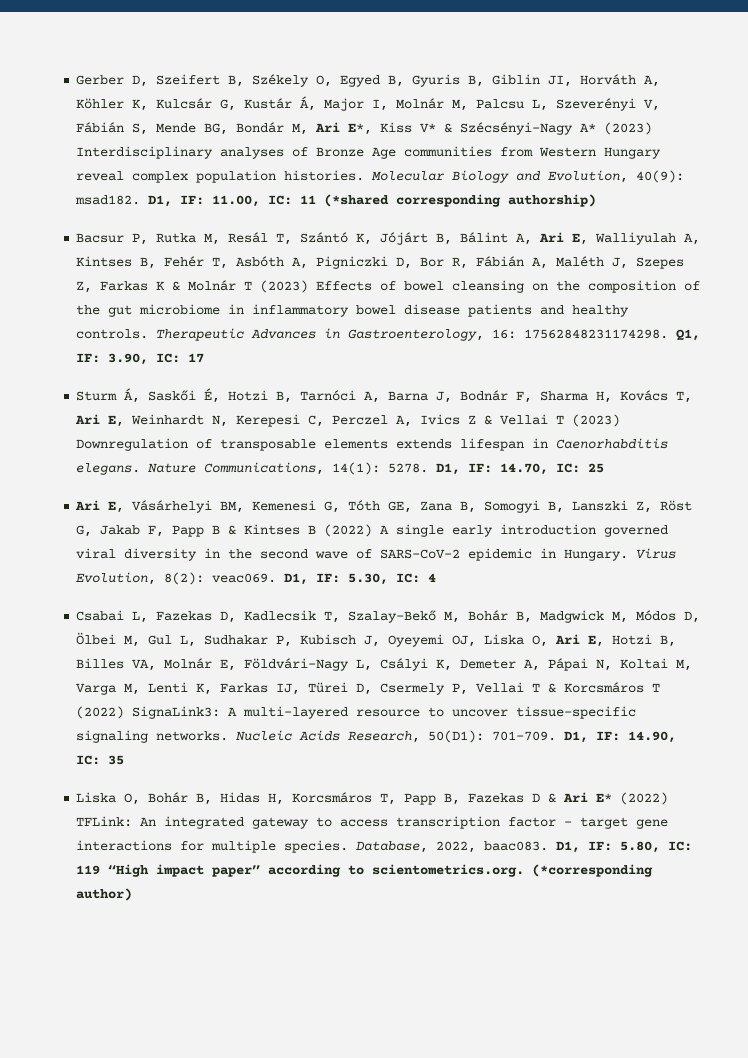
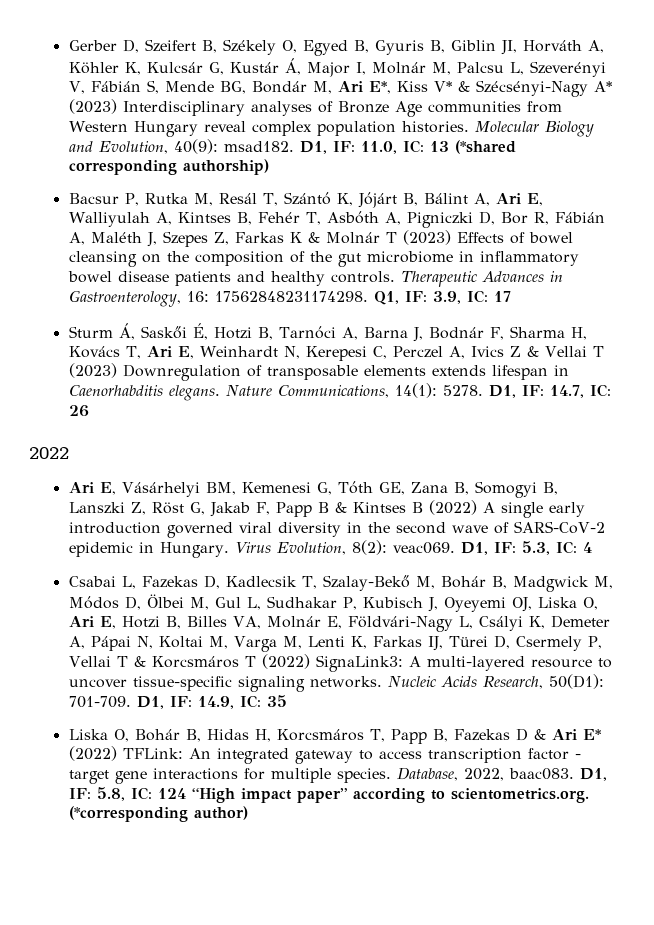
- D1, IF: 11.00, IC: 11 (*shared corresponding authorship)
+ D1, IF: 11.0, IC: 13 (*shared corresponding authorship)
- Q1, IF: 3.90, IC: 17
+ Q1, IF: 3.9, IC: 17
- D1, IF: 14.70, IC: 25
+ D1, IF: 14.7, IC: 26
+ 2022
- D1, IF: 5.30, IC: 4
+ D1, IF: 5.3, IC: 4
- D1, IF: 14.90, IC: 35
+ D1, IF: 14.9, IC: 35
- D1, IF: 5.80, IC: 119 “High impact paper” according to scientometrics.org. (*corresponding author)
+ D1, IF: 5.8, IC: 124 “High impact paper” according to scientometrics.org. (*corresponding author)

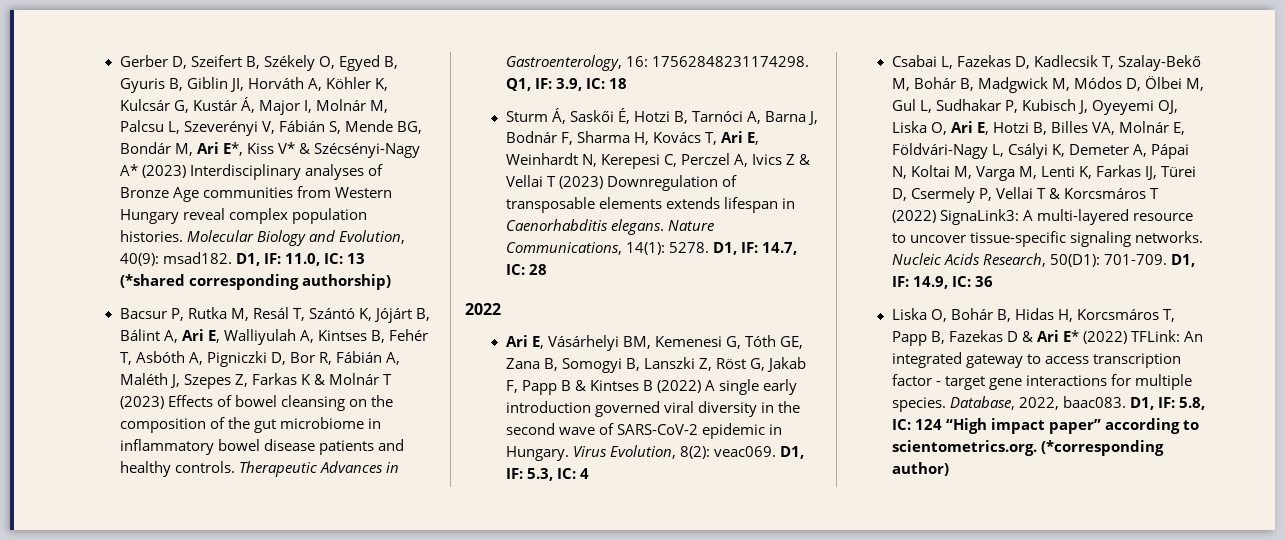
- Q1, IF: 3.9, IC: 17
+ Q1, IF: 3.9, IC: 18
- D1, IF: 14.7, IC: 26
+ D1, IF: 14.7, IC: 28
- D1, IF: 14.9, IC: 35
+ D1, IF: 14.9, IC: 36

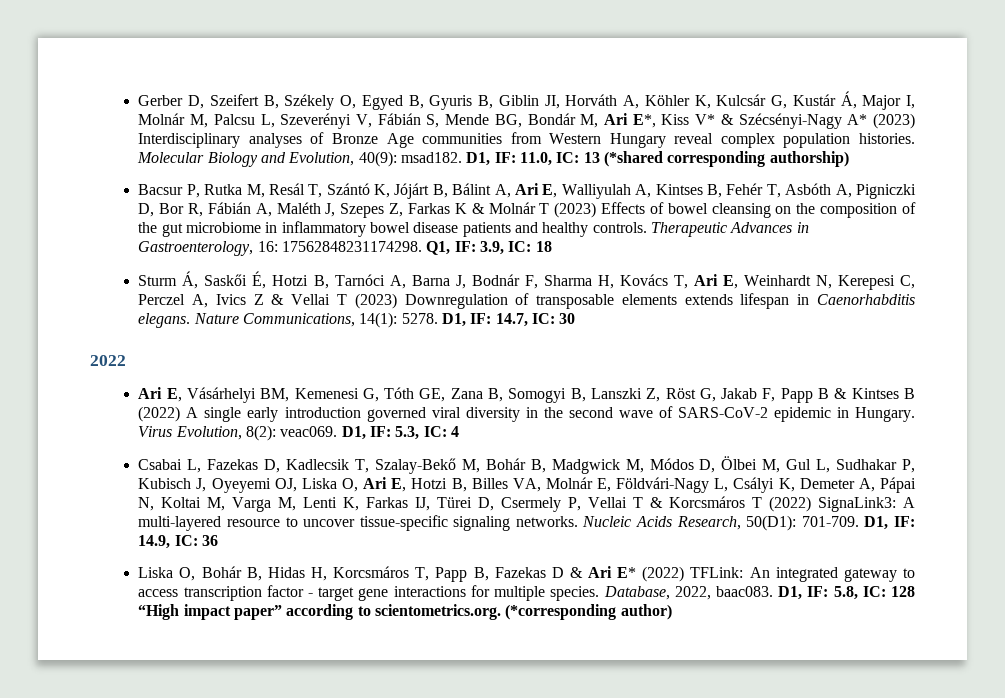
- D1, IF: 14.7, IC: 28
+ D1, IF: 14.7, IC: 30
- D1, IF: 5.8, IC: 124 “High impact paper” according to scientometrics.org. (*corresponding author)
+ D1, IF: 5.8, IC: 128 “High impact paper” according to scientometrics.org. (*corresponding author)

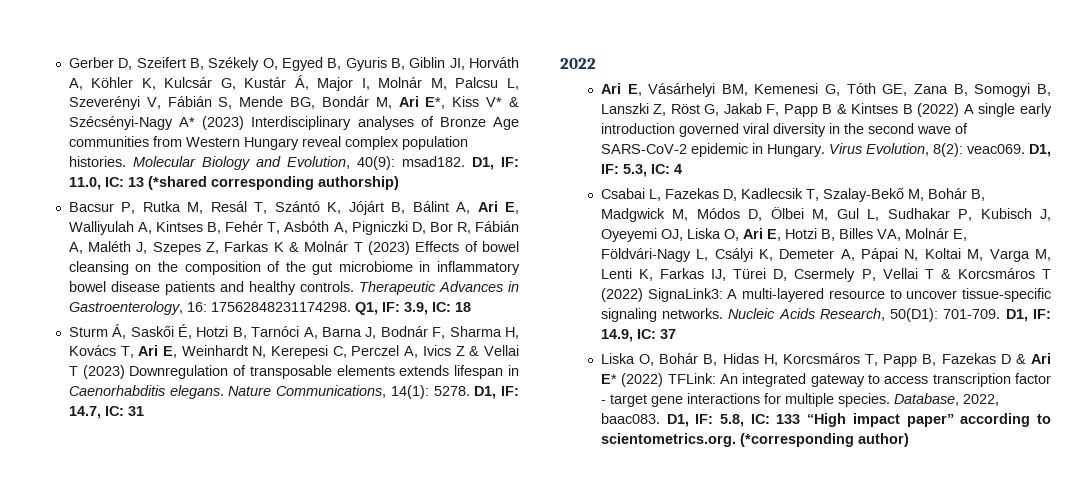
- D1, IF: 14.7, IC: 30
+ D1, IF: 14.7, IC: 31
- D1, IF: 14.9, IC: 36
+ D1, IF: 14.9, IC: 37
- D1, IF: 5.8, IC: 128 “High impact paper” according to scientometrics.org. (*corresponding author)
+ D1, IF: 5.8, IC: 133 “High impact paper” according to scientometrics.org. (*corresponding author)

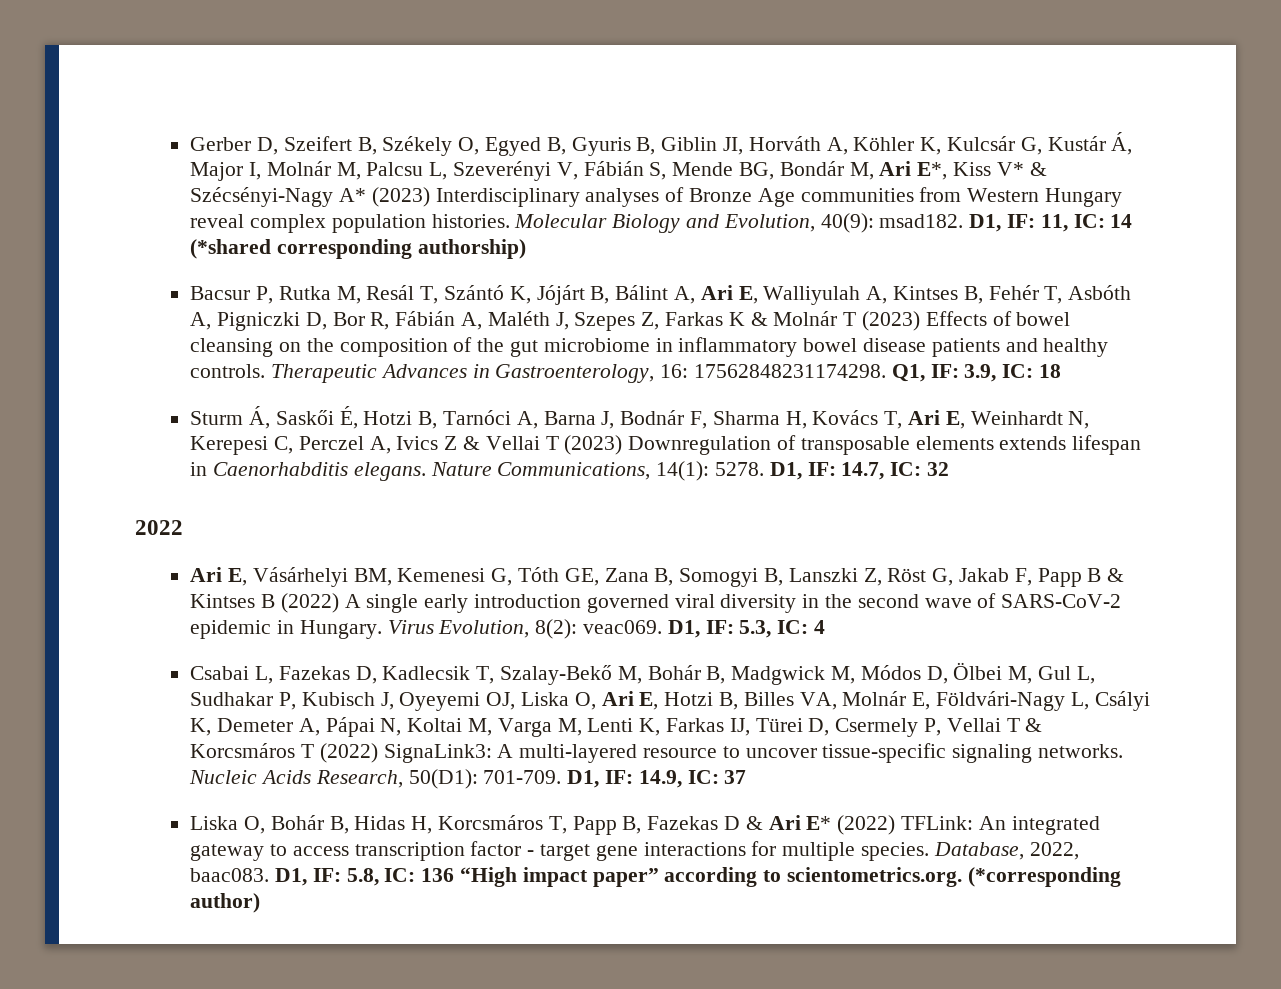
- D1, IF: 11.0, IC: 13 (*shared corresponding authorship)
+ D1, IF: 11, IC: 14 (*shared corresponding authorship)
- D1, IF: 14.7, IC: 31
+ D1, IF: 14.7, IC: 32
- D1, IF: 5.8, IC: 133 “High impact paper” according to scientometrics.org. (*corresponding author)
+ D1, IF: 5.8, IC: 136 “High impact paper” according to scientometrics.org. (*corresponding author)

